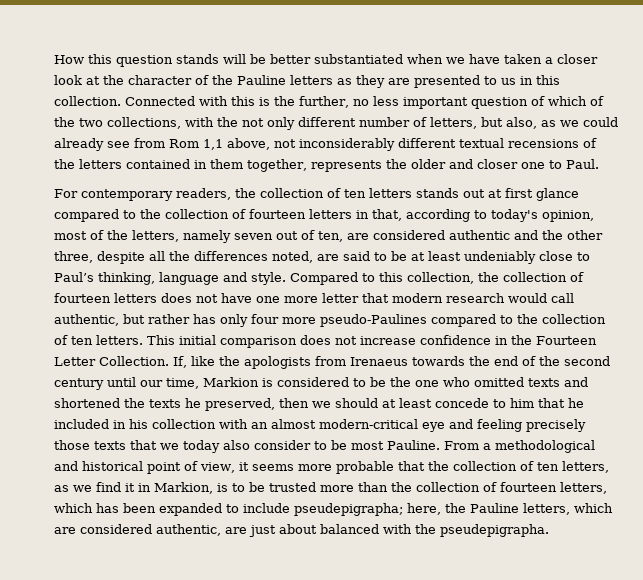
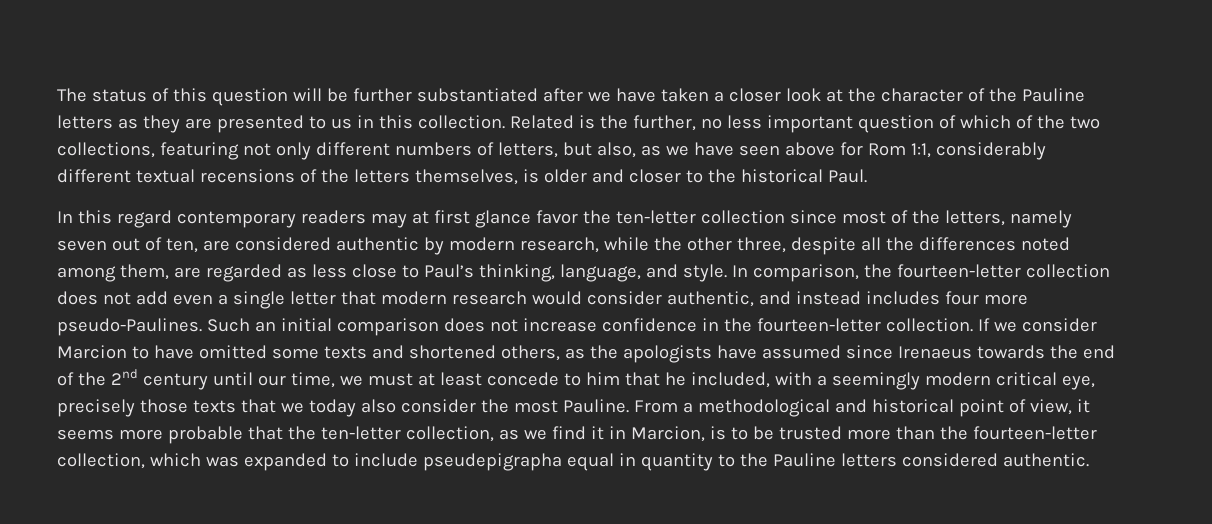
- How this question stands will be better substantiated when we have taken a closer look at the character of the Pauline letters as they are presented to us in this collection.
+ The status of this question will be further substantiated after we have taken a closer look at the character of the Pauline letters as they are presented to us in this collection.
- Connected with this is the further, no less important question of which of the two collections, with the not only different number of letters, but also, as we could already see from Rom 1,1 above, not inconsiderably different textual recensions of the letters contained in them together, represents the older and closer one to Paul.
- For contemporary readers, the collection of ten letters stands out at first glance compared to the collection of fourteen letters in that, according to today's opinion, most of the letters, namely seven out of ten, are considered authentic and the other three, despite all the differences noted, are said to be at least undeniably close to Paul’s thinking, language and style.
+ Related is the further, no less important question of which of the two collections, featuring not only different numbers of letters, but also, as we have seen above for Rom 1:1, considerably different textual recensions of the letters themselves, is older and closer to the historical Paul.
+ In this regard contemporary readers may at first glance favor the ten-letter collection since most of the letters, namely seven out of ten, are considered authentic by modern research, while the other three, despite all the differences noted among them, are regarded as less close to Paul’s thinking, language, and style.
- Compared to this collection, the collection of fourteen letters does not have one more letter that modern research would call authentic, but rather has only four more pseudo-Paulines compared to the collection of ten letters. This initial comparison does not increase confidence in the Fourteen Letter Collection. If, like the apologists from Irenaeus towards the end of the second century until our time, Markion is considered to be the one who omitted texts and shortened the texts he preserved, then we should at least concede to him that he included in his collection with an almost modern-critical eye and feeling precisely those texts that we today also consider to be most Pauline.
+ In comparison, the fourteen-letter collection does not add even a single letter that modern research would consider authentic, and instead includes four more pseudo-Paulines. Such an initial comparison does not increase confidence in the fourteen-letter collection. If we consider Marcion to have omitted some texts and shortened others, as the apologists have assumed since Irenaeus towards the end of the 2nd century until our time, we must at least concede to him that he included, with a seemingly modern critical eye, precisely those texts that we today also consider the most Pauline.
- From a methodological and historical point of view, it seems more probable that the collection of ten letters, as we find it in Markion, is to be trusted more than the collection of fourteen letters, which has been expanded to include pseudepigrapha; here, the Pauline letters, which are considered authentic, are just about balanced with the pseudepigrapha.
+ From a methodological and historical point of view, it seems more probable that the ten-letter collection, as we find it in Marcion, is to be trusted more than the fourteen-letter collection, which was expanded to include pseudepigrapha equal in quantity to the Pauline letters considered authentic.

